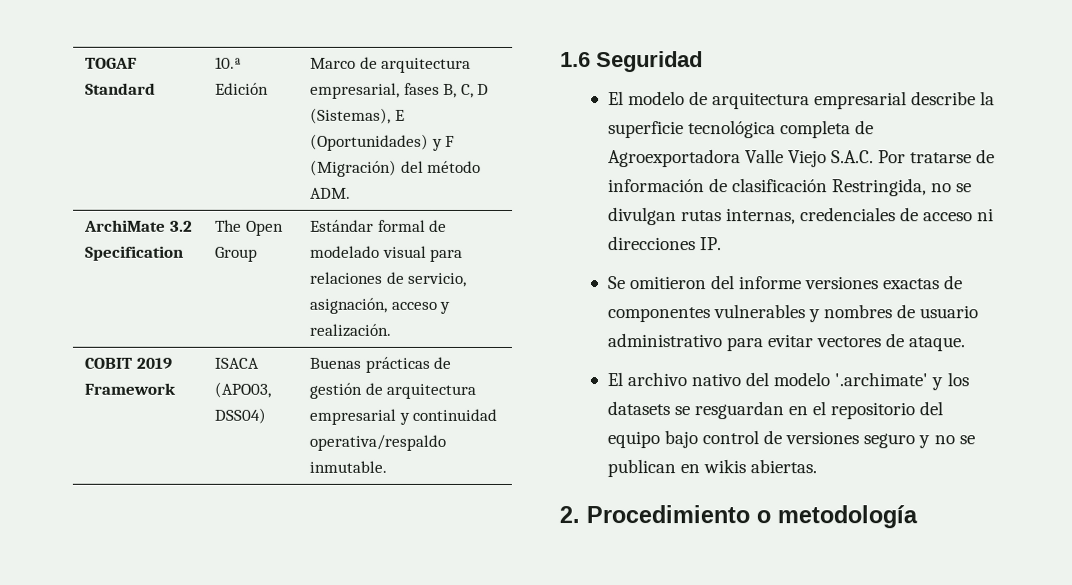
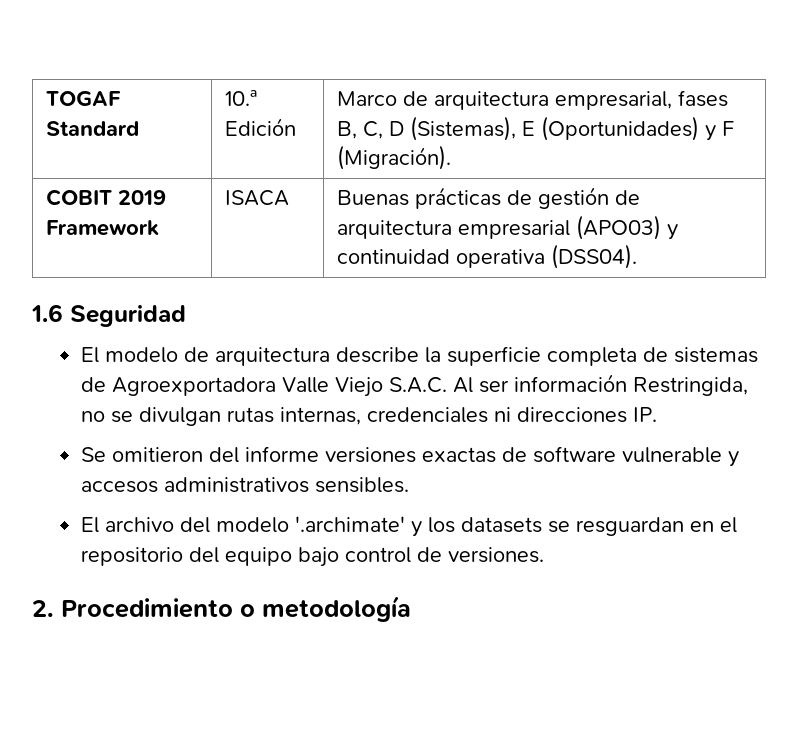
- TOGAF Standard | 10.ª Edición | Marco de arquitectura empresarial, fases B, C, D (Sistemas), E (Oportunidades) y F (Migración) del método ADM.
- ArchiMate 3.2 Specification | The Open Group | Estándar formal de modelado visual para relaciones de servicio, asignación, acceso y realización.
+ TOGAF Standard | 10.ª Edición | Marco de arquitectura empresarial, fases B, C, D (Sistemas), E (Oportunidades) y F (Migración).
- COBIT 2019 Framework | ISACA (APO03, DSS04) | Buenas prácticas de gestión de arquitectura empresarial y continuidad operativa/respaldo inmutable.
+ COBIT 2019 Framework | ISACA | Buenas prácticas de gestión de arquitectura empresarial (APO03) y continuidad operativa (DSS04).
- El modelo de arquitectura empresarial describe la superficie tecnológica completa de Agroexportadora Valle Viejo S.A.C. Por tratarse de información de clasificación Restringida, no se divulgan rutas internas, credenciales de acceso ni direcciones IP.
+ El modelo de arquitectura describe la superficie completa de sistemas de Agroexportadora Valle Viejo S.A.C. Al ser información Restringida, no se divulgan rutas internas, credenciales ni direcciones IP.
- Se omitieron del informe versiones exactas de componentes vulnerables y nombres de usuario administrativo para evitar vectores de ataque.
+ Se omitieron del informe versiones exactas de software vulnerable y accesos administrativos sensibles.
- El archivo nativo del modelo '.archimate' y los datasets se resguardan en el repositorio del equipo bajo control de versiones seguro y no se publican en wikis abiertas.
+ El archivo del modelo '.archimate' y los datasets se resguardan en el repositorio del equipo bajo control de versiones.

